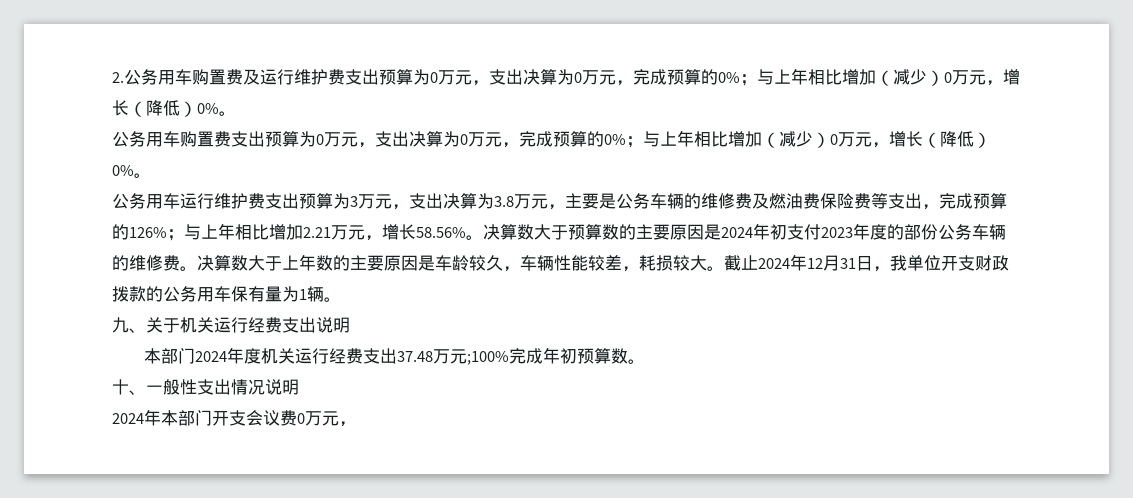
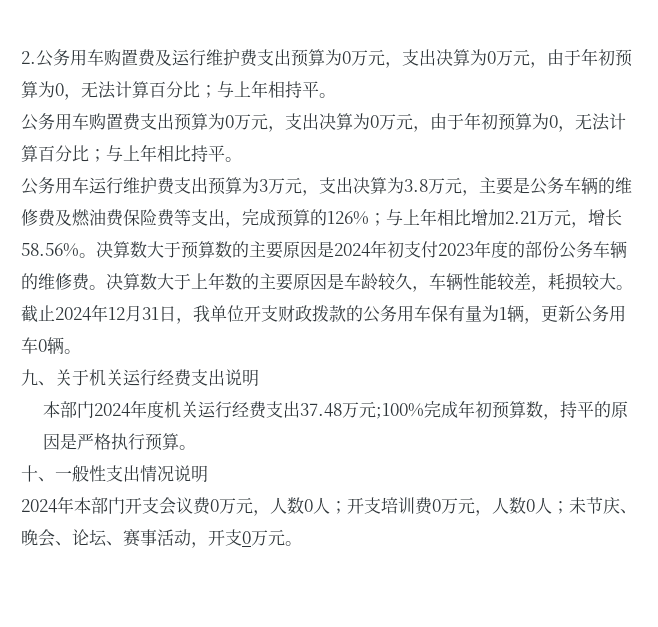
- 2.公务用车购置费及运行维护费支出预算为0万元，支出决算为0万元，完成预算的0%；与上年相比增加（减少）0万元，增长（降低）0%。
+ 2.公务用车购置费及运行维护费支出预算为0万元，支出决算为0万元，由于年初预算为0，无法计算百分比；与上年相持平。
- 公务用车购置费支出预算为0万元，支出决算为0万元，完成预算的0%；与上年相比增加（减少）0万元，增长（降低）0%。
+ 公务用车购置费支出预算为0万元，支出决算为0万元，由于年初预算为0，无法计算百分比；与上年相比持平。
- 截止2024年12月31日，我单位开支财政拨款的公务用车保有量为1辆。
+ 截止2024年12月31日，我单位开支财政拨款的公务用车保有量为1辆，更新公务用车0辆。
- 本部门2024年度机关运行经费支出37.48万元;100%完成年初预算数。
+ 本部门2024年度机关运行经费支出37.48万元;100%完成年初预算数，持平的原因是严格执行预算。
- 2024年本部门开支会议费0万元，
+ 2024年本部门开支会议费0万元，人数0人；开支培训费0万元，人数0人；未节庆、晚会、论坛、赛事活动，开支0万元。

